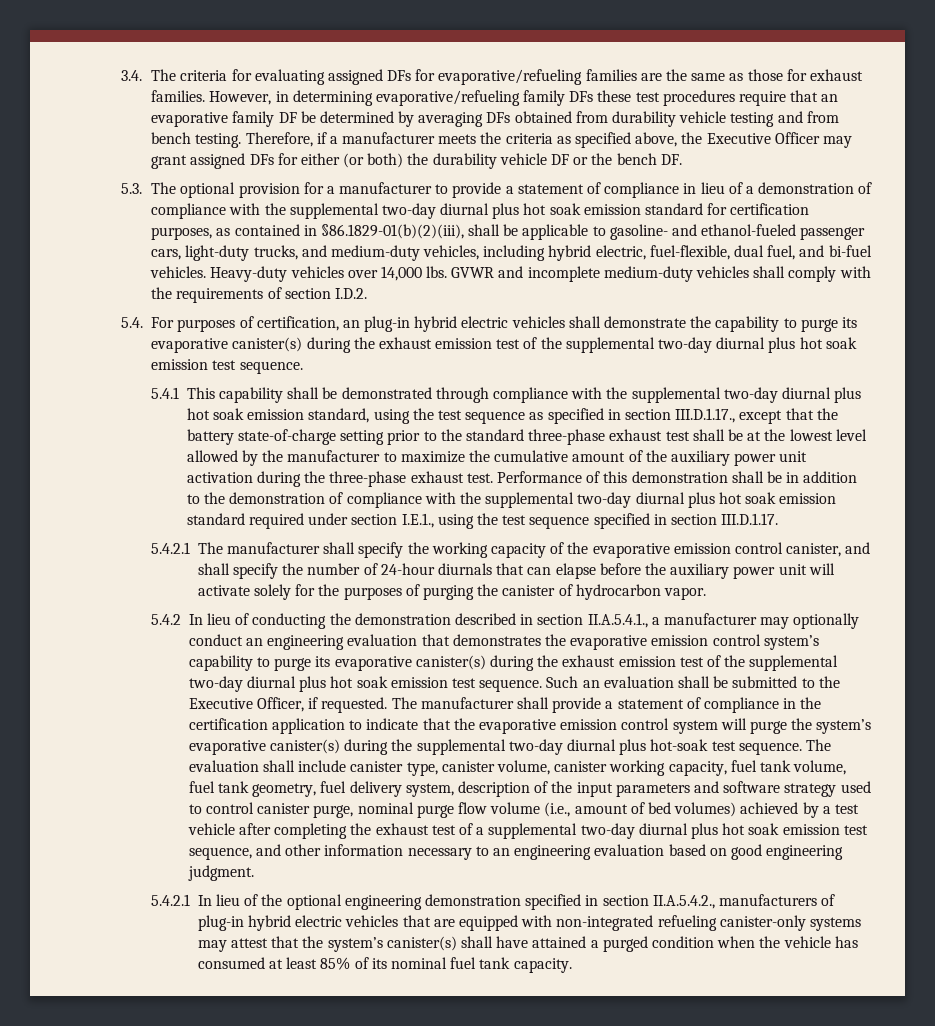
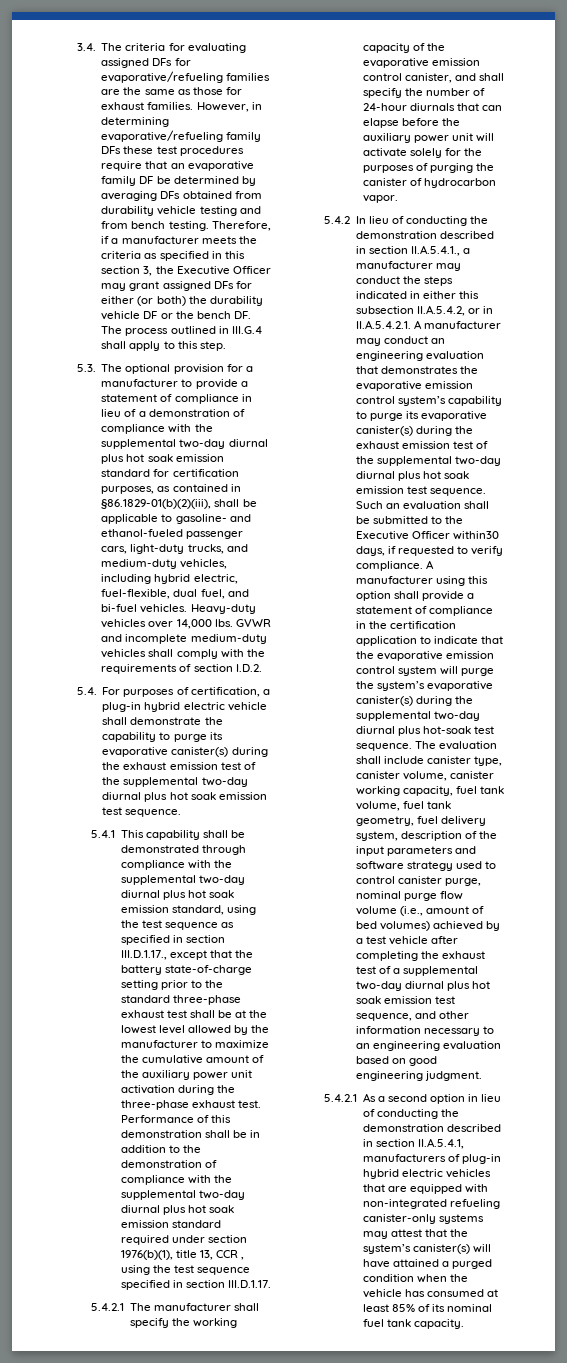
- Therefore, if a manufacturer meets the criteria as specified above, the Executive Officer may grant assigned DFs for either (or both) the durability vehicle DF or the bench DF.
+ Therefore, if a manufacturer meets the criteria as specified in this section 3, the Executive Officer may grant assigned DFs for either (or both) the durability vehicle DF or the bench DF. The process outlined in III.G.4 shall apply to this step.
- 5.4. For purposes of certification, an plug-in hybrid electric vehicles shall demonstrate the capability to purge its evaporative canister(s) during the exhaust emission test of the supplemental two-day diurnal plus hot soak emission test sequence.
+ 5.4. For purposes of certification, a plug-in hybrid electric vehicle shall demonstrate the capability to purge its evaporative canister(s) during the exhaust emission test of the supplemental two-day diurnal plus hot soak emission test sequence.
- Performance of this demonstration shall be in addition to the demonstration of compliance with the supplemental two-day diurnal plus hot soak emission standard required under section I.E.1., using the test sequence specified in section III.D.1.17.
+ Performance of this demonstration shall be in addition to the demonstration of compliance with the supplemental two-day diurnal plus hot soak emission standard required under section 1976(b)(1), title 13, CCR , using the test sequence specified in section III.D.1.17.
- 5.4.2 In lieu of conducting the demonstration described in section II.A.5.4.1., a manufacturer may optionally conduct an engineering evaluation that demonstrates the evaporative emission control system’s capability to purge its evaporative canister(s) during the exhaust emission test of the supplemental two-day diurnal plus hot soak emission test sequence.
+ 5.4.2 In lieu of conducting the demonstration described in section II.A.5.4.1., a manufacturer may conduct the steps indicated in either this subsection II.A.5.4.2, or in II.A.5.4.2.1. A manufacturer may conduct an engineering evaluation that demonstrates the evaporative emission control system’s capability to purge its evaporative canister(s) during the exhaust emission test of the supplemental two-day diurnal plus hot soak emission test sequence.
- Such an evaluation shall be submitted to the Executive Officer, if requested. The manufacturer shall provide a statement of compliance in the certification application to indicate that the evaporative emission control system will purge the system’s evaporative canister(s) during the supplemental two-day diurnal plus hot-soak test sequence.
+ Such an evaluation shall be submitted to the Executive Officer within30 days, if requested to verify compliance. A manufacturer using this option shall provide a statement of compliance in the certification application to indicate that the evaporative emission control system will purge the system’s evaporative canister(s) during the supplemental two-day diurnal plus hot-soak test sequence.
- 5.4.2.1 In lieu of the optional engineering demonstration specified in section II.A.5.4.2., manufacturers of plug-in hybrid electric vehicles that are equipped with non-integrated refueling canister-only systems may attest that the system’s canister(s) shall have attained a purged condition when the vehicle has consumed at least 85% of its nominal fuel tank capacity.
+ 5.4.2.1 As a second option in lieu of conducting the demonstration described in section II.A.5.4.1, manufacturers of plug-in hybrid electric vehicles that are equipped with non-integrated refueling canister-only systems may attest that the system’s canister(s) will have attained a purged condition when the vehicle has consumed at least 85% of its nominal fuel tank capacity.

